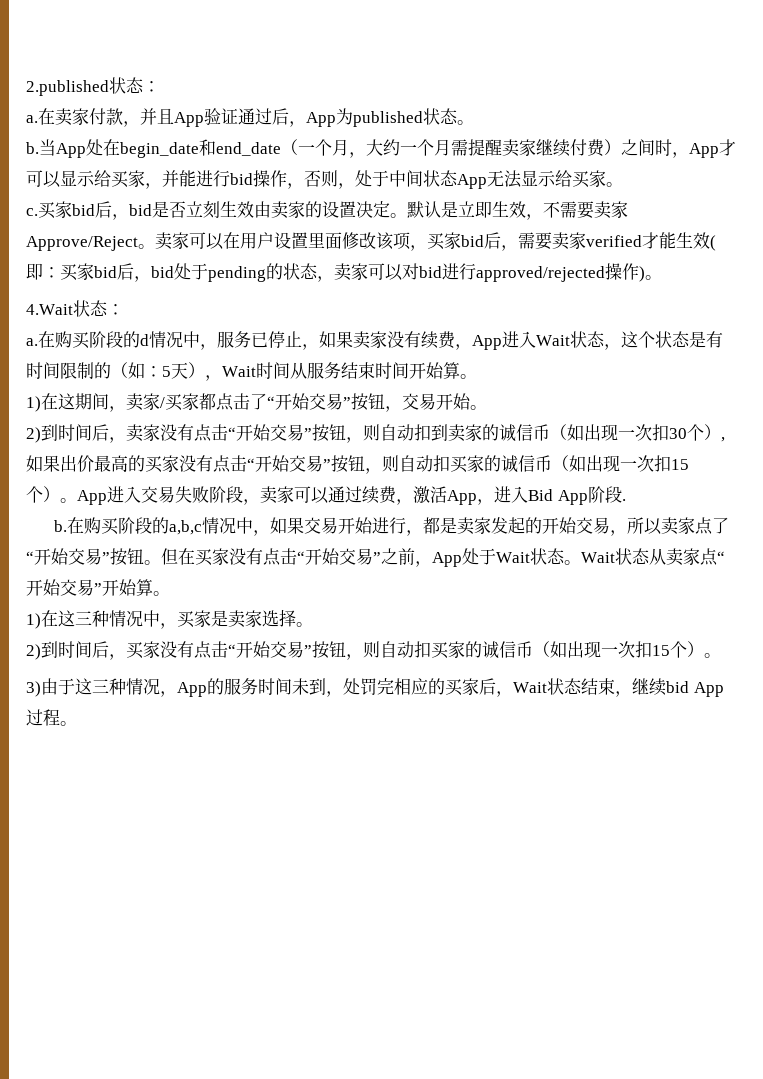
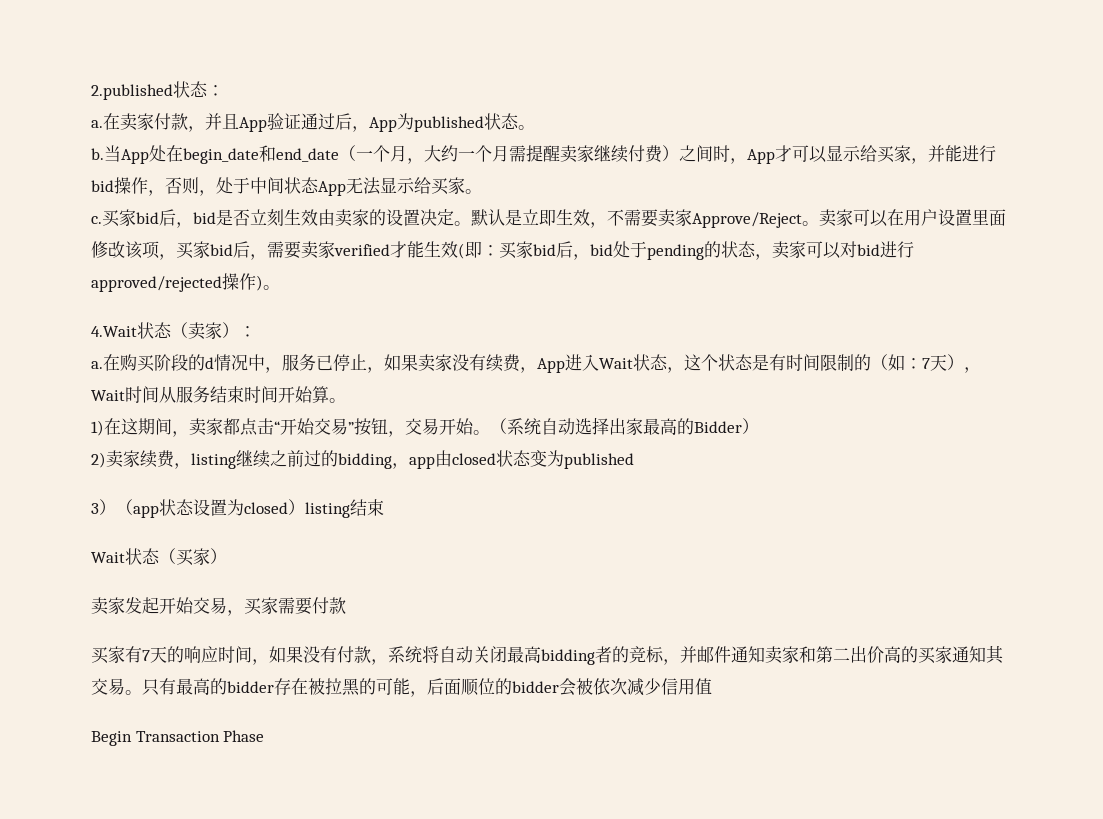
- 4.Wait状态：
+ 4.Wait状态（卖家）：
- 在购买阶段的d情况中，服务已停止，如果卖家没有续费，App进入Wait状态，这个状态是有时间限制的（如：5天），Wait时间从服务结束时间开始算。
+ 在购买阶段的d情况中，服务已停止，如果卖家没有续费，App进入Wait状态，这个状态是有时间限制的（如：7天），Wait时间从服务结束时间开始算。
- 1)在这期间，卖家/买家都点击了“开始交易”按钮，交易开始。
- 2)到时间后，卖家没有点击“开始交易”按钮，则自动扣到卖家的诚信币（如出现一次扣30个）,如果出价最高的买家没有点击“开始交易”按钮，则自动扣买家的诚信币（如出现一次扣15个）。App进入交易失败阶段，卖家可以通过续费，激活App，进入Bid App阶段.
- b.在购买阶段的a,b,c情况中，如果交易开始进行，都是卖家发起的开始交易，所以卖家点了“开始交易”按钮。但在买家没有点击“开始交易”之前，App处于Wait状态。Wait状态从卖家点“开始交易”开始算。
- 1)在这三种情况中，买家是卖家选择。
- 2)到时间后，买家没有点击“开始交易”按钮，则自动扣买家的诚信币（如出现一次扣15个）。
- 3)由于这三种情况，App的服务时间未到，处罚完相应的买家后，Wait状态结束，继续bid App过程。
+ 1)在这期间，卖家都点击“开始交易”按钮，交易开始。（系统自动选择出家最高的Bidder）
+ 2)卖家续费，listing继续之前过的bidding，app由closed状态变为published
+ 3）（app状态设置为closed）listing结束
+ Wait状态（买家）
+ 卖家发起开始交易，买家需要付款
+ 买家有7天的响应时间，如果没有付款，系统将自动关闭最高bidding者的竞标，并邮件通知卖家和第二出价高的买家通知其交易。只有最高的bidder存在被拉黑的可能，后面顺位的bidder会被依次减少信用值
+ Begin Transaction Phase

